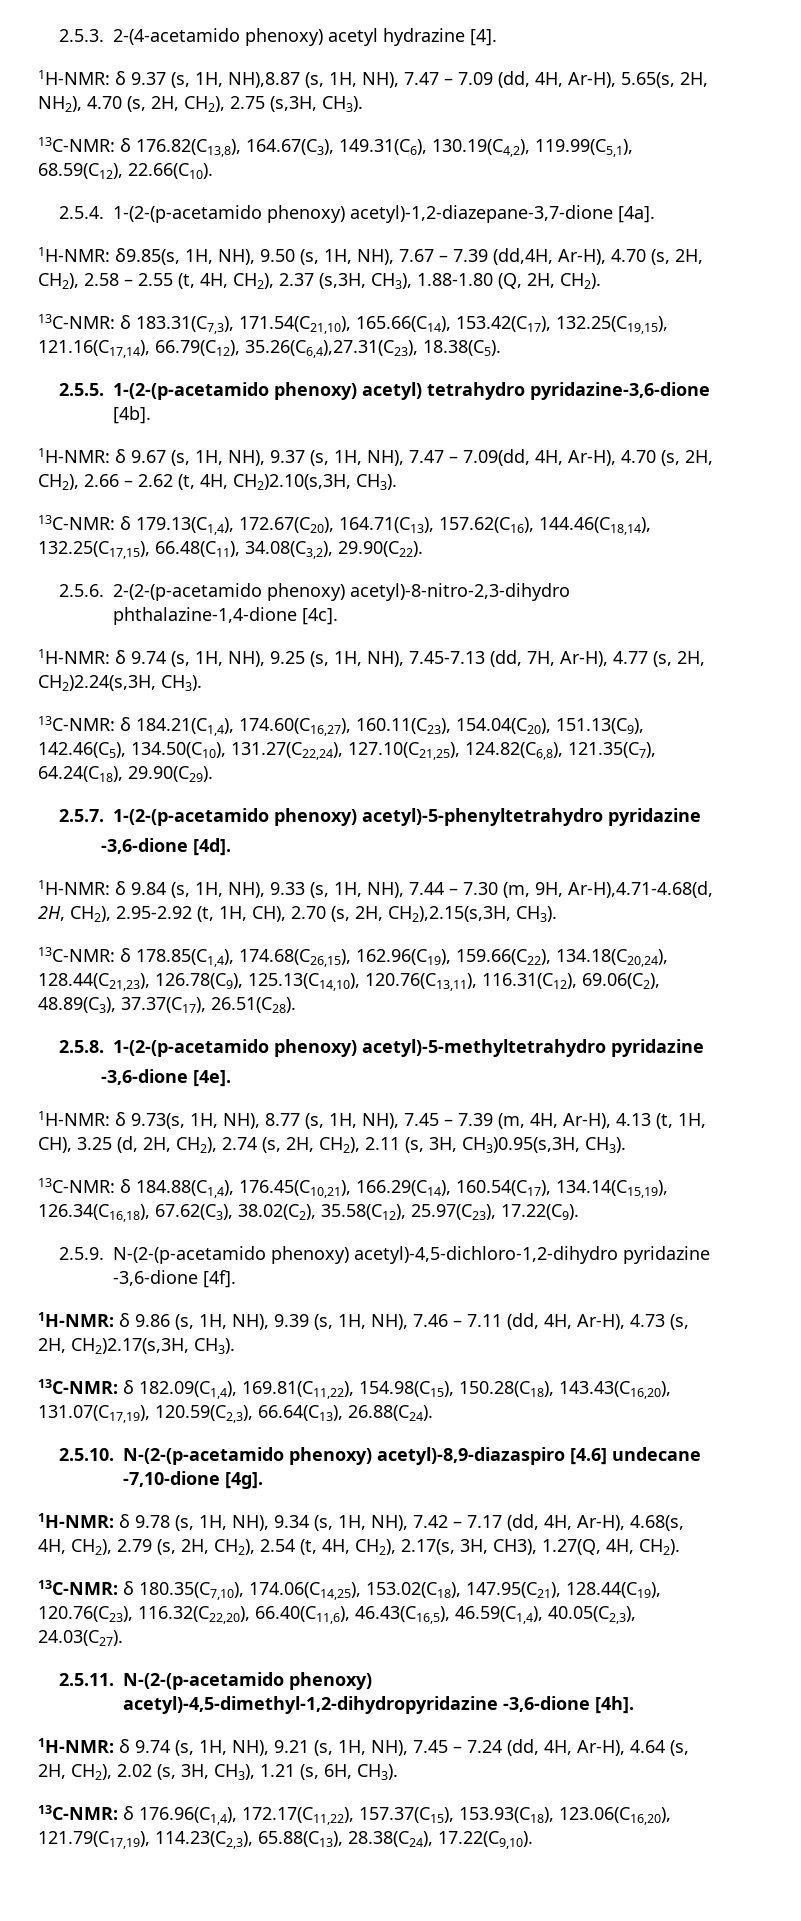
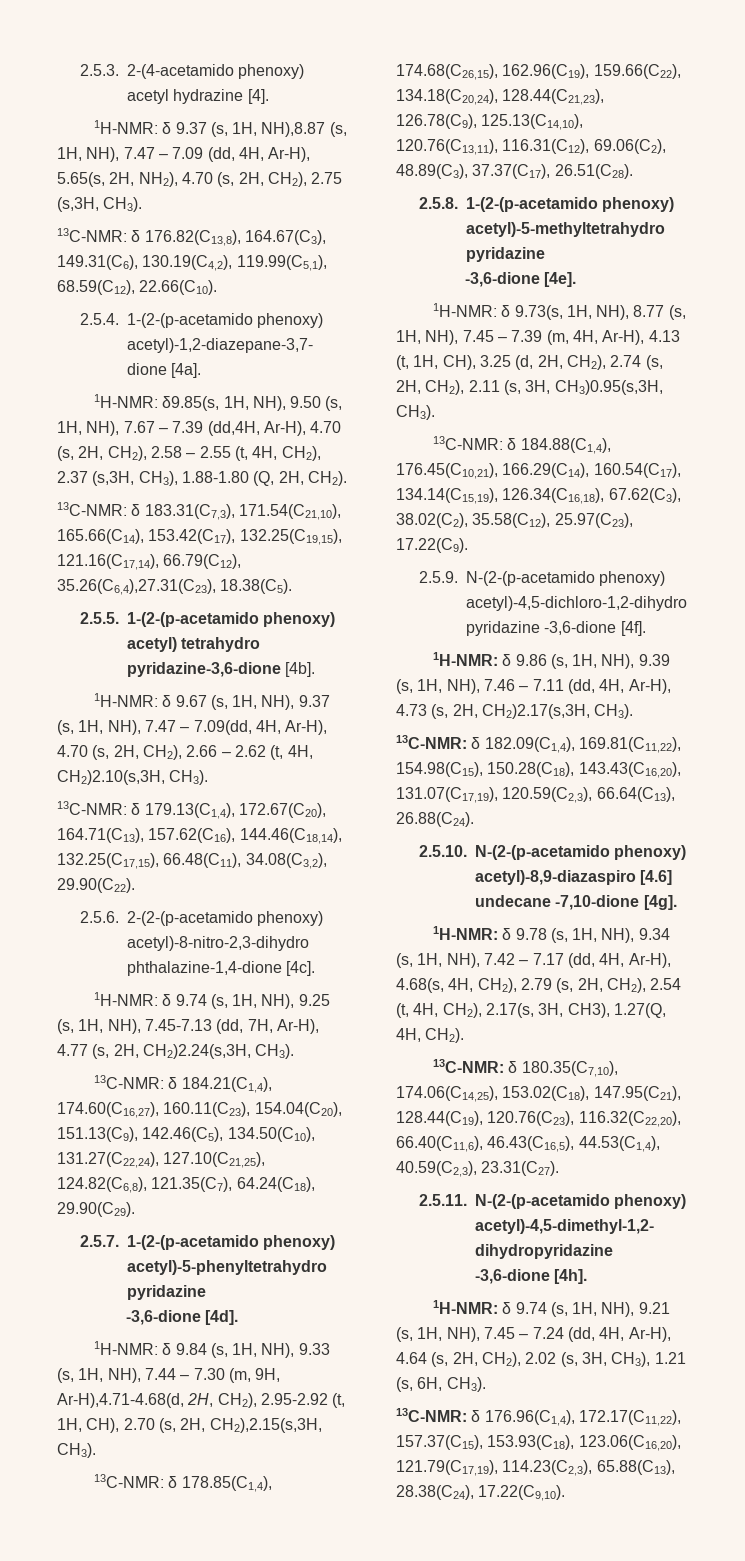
- 13C-NMR: δ 180.35(C7,10), 174.06(C14,25), 153.02(C18), 147.95(C21), 128.44(C19), 120.76(C23), 116.32(C22,20), 66.40(C11,6), 46.43(C16,5), 46.59(C1,4), 40.05(C2,3), 24.03(C27).
+ 13C-NMR: δ 180.35(C7,10), 174.06(C14,25), 153.02(C18), 147.95(C21), 128.44(C19), 120.76(C23), 116.32(C22,20), 66.40(C11,6), 46.43(C16,5), 44.53(C1,4), 40.59(C2,3), 23.31(C27).

